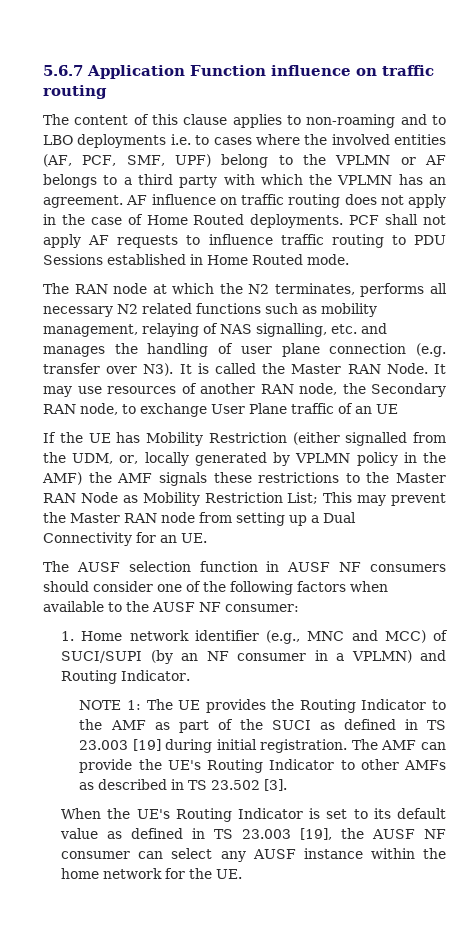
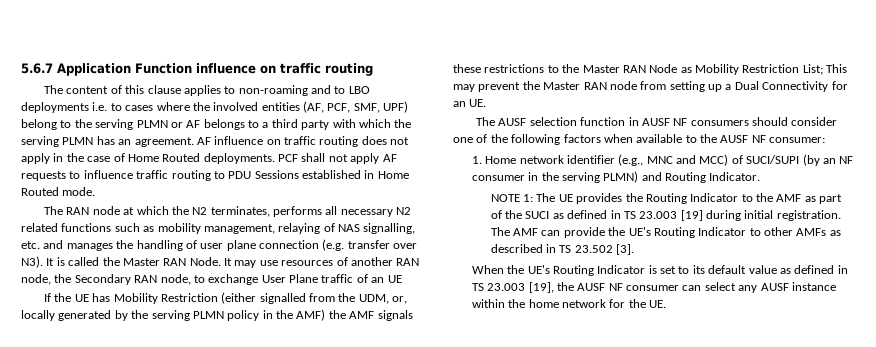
- The content of this clause applies to non-roaming and to LBO deployments i.e. to cases where the involved entities (AF, PCF, SMF, UPF) belong to the VPLMN or AF belongs to a third party with which the VPLMN has an agreement.
+ The content of this clause applies to non-roaming and to LBO deployments i.e. to cases where the involved entities (AF, PCF, SMF, UPF) belong to the serving PLMN or AF belongs to a third party with which the serving PLMN has an agreement.
- If the UE has Mobility Restriction (either signalled from the UDM, or, locally generated by VPLMN policy in the AMF) the AMF signals these restrictions to the Master RAN Node as Mobility Restriction List; This may prevent the Master RAN node from setting up a Dual Connectivity for an UE.
+ If the UE has Mobility Restriction (either signalled from the UDM, or, locally generated by the serving PLMN policy in the AMF) the AMF signals these restrictions to the Master RAN Node as Mobility Restriction List; This may prevent the Master RAN node from setting up a Dual Connectivity for an UE.
- 1. Home network identifier (e.g., MNC and MCC) of SUCI/SUPI (by an NF consumer in a VPLMN) and Routing Indicator.
+ 1. Home network identifier (e.g., MNC and MCC) of SUCI/SUPI (by an NF consumer in the serving PLMN) and Routing Indicator.

